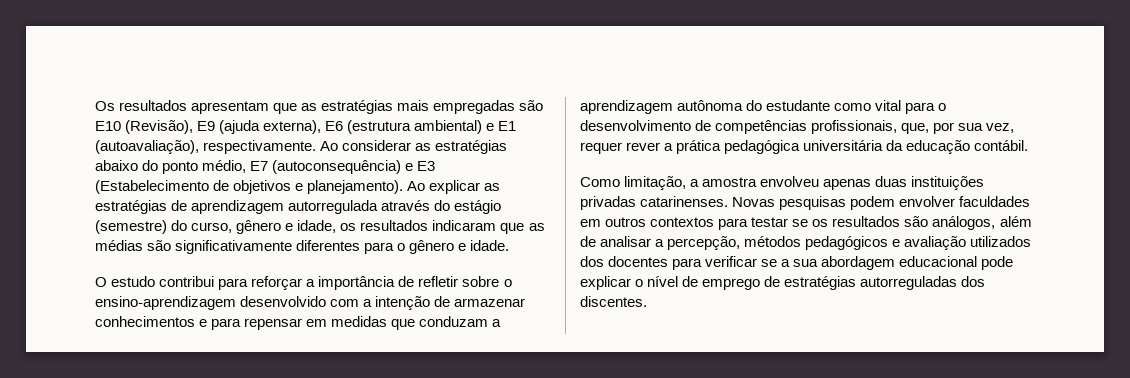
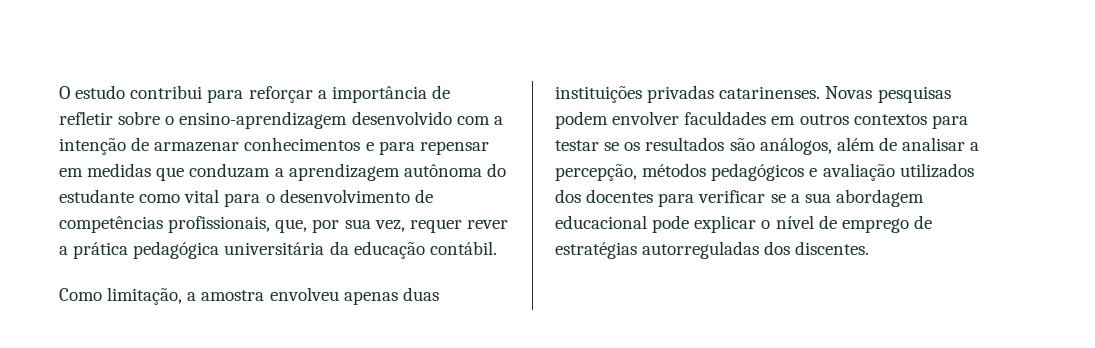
- Os resultados apresentam que as estratégias mais empregadas são E10 (Revisão), E9 (ajuda externa), E6 (estrutura ambiental) e E1 (autoavaliação), respectivamente. Ao considerar as estratégias abaixo do ponto médio, E7 (autoconsequência) e E3 (Estabelecimento de objetivos e planejamento). Ao explicar as estratégias de aprendizagem autorregulada através do estágio (semestre) do curso, gênero e idade, os resultados indicaram que as médias são significativamente diferentes para o gênero e idade.

